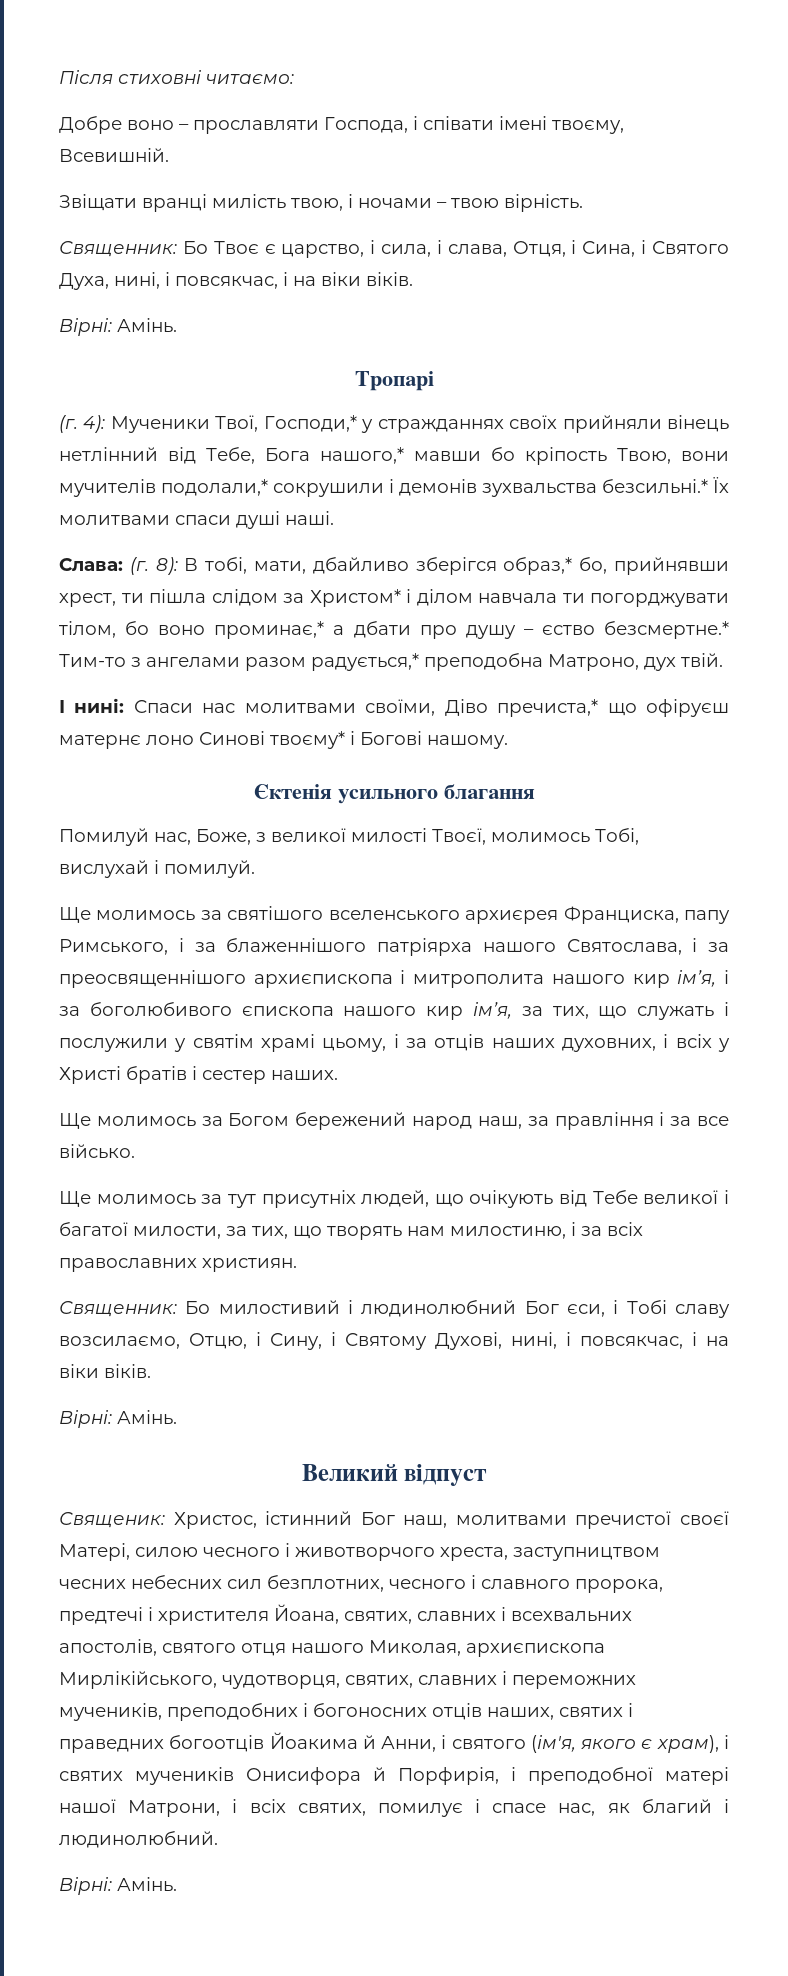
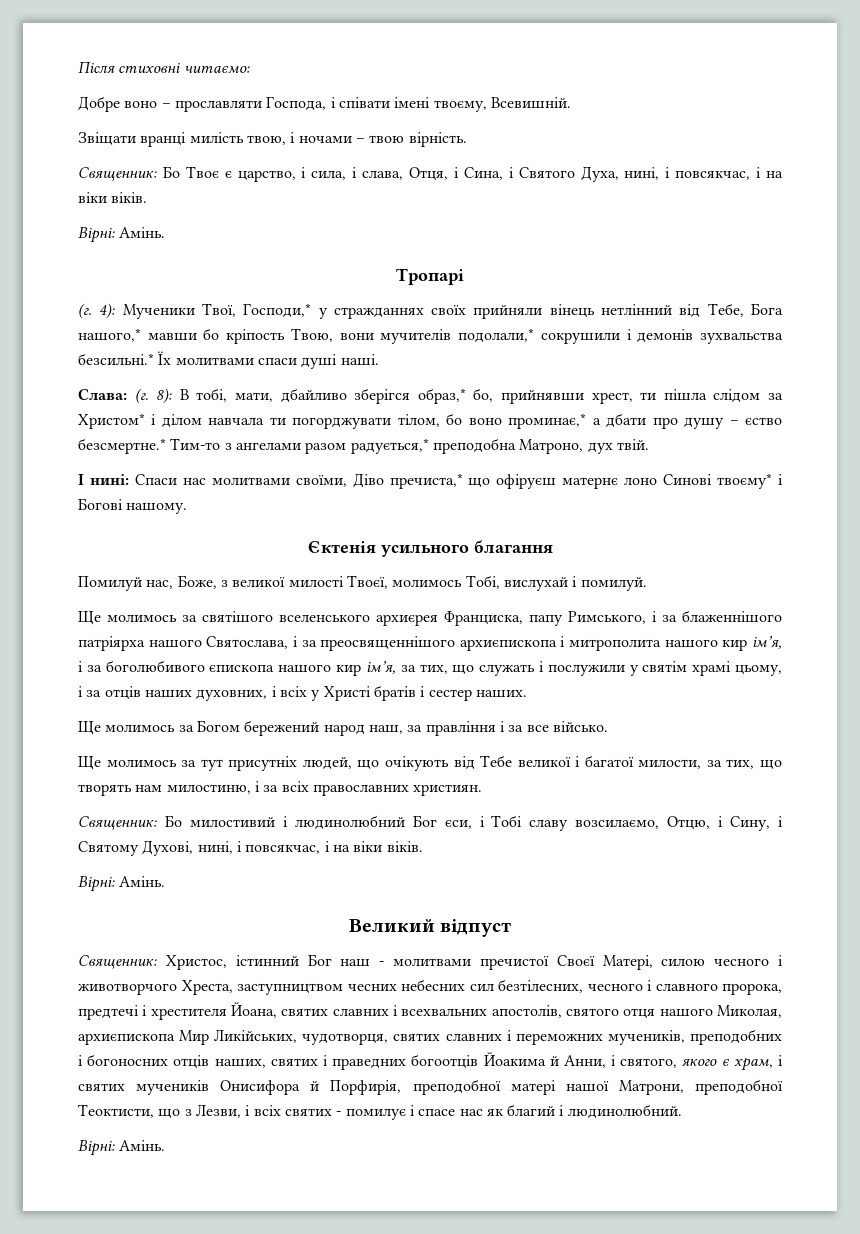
  Великий відпуст
- Священик:
+ Священник:
- Христос, істинний Бог наш, молитвами пречистої своєї Матері, силою чесного і животворчого хреста, заступництвом чесних небесних сил безплотних, чесного і славного пророка, предтечі і христителя Йоана, святих, славних і всехвальних апостолів, святого отця нашого Миколая, архиєпископа Мирлікійського, чудотворця, святих, славних і переможних мучеників, преподобних і богоносних отців наших, святих і праведних богоотців Йоакима й Анни, і святого (ім'я, якого є храм), і святих мучеників Онисифора й Порфирія, і преподобної матері нашої Матрони, і всіх святих, помилує і спасе нас, як благий і людинолюбний.
+ Христос, істинний Бог наш - молитвами пречистої Своєї Матері, силою чесного і животворчого Хреста, заступництвом чесних небесних сил безтілесних, чесного і славного пророка, предтечі і хрестителя Йоана, святих славних і всехвальних апостолів, святого отця нашого Миколая, архиєпископа Мир Ликійських, чудотворця, святих славних і переможних мучеників, преподобних і богоносних отців наших, святих і праведних богоотців Йоакима й Анни, і святого, якого є храм, і святих мучеників Онисифора й Порфирія, преподобної матері нашої Матрони, преподобної Теоктисти, що з Лезви, і всіх святих - помилує і спасе нас як благий і людинолюбний.

